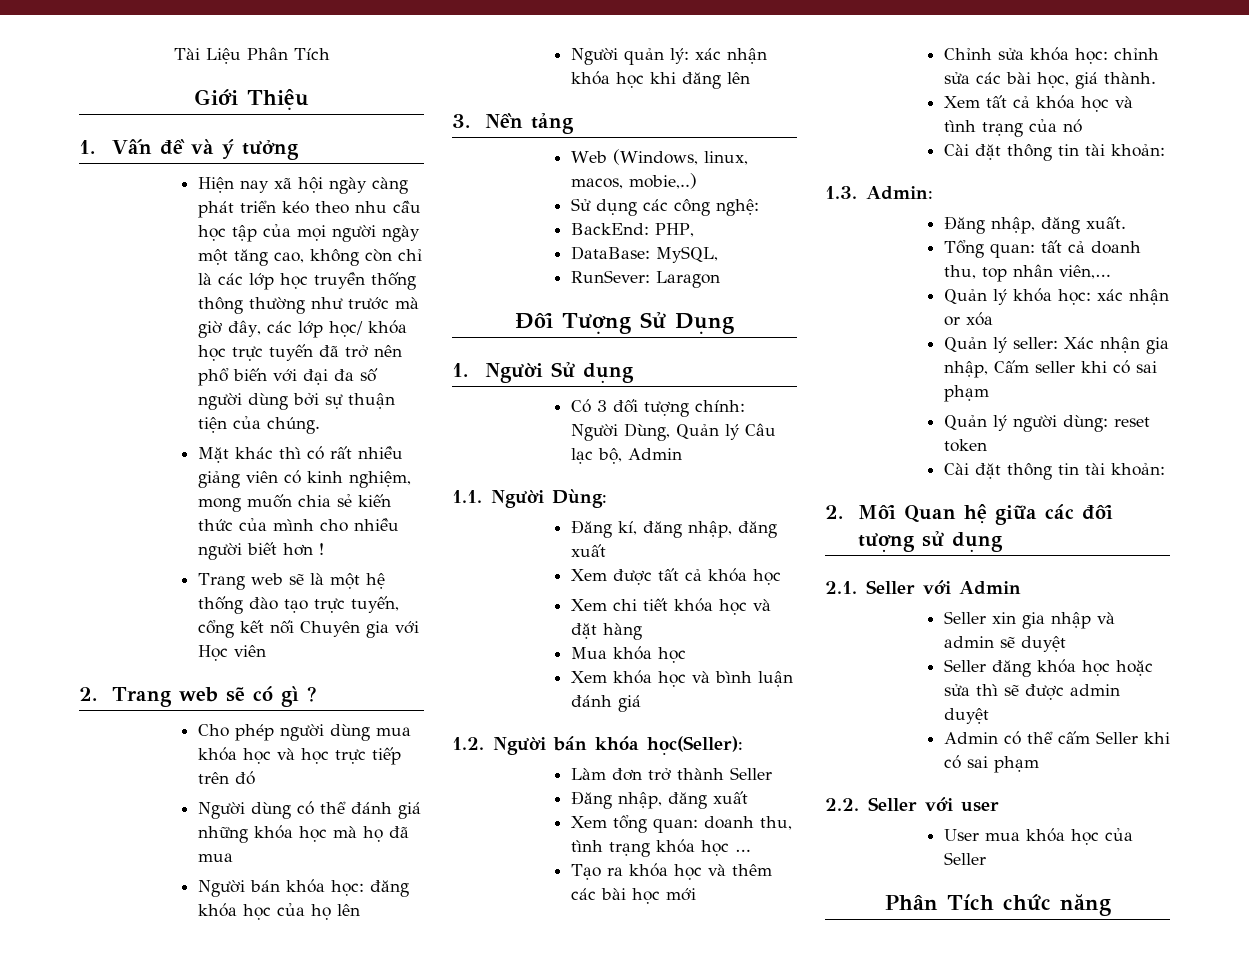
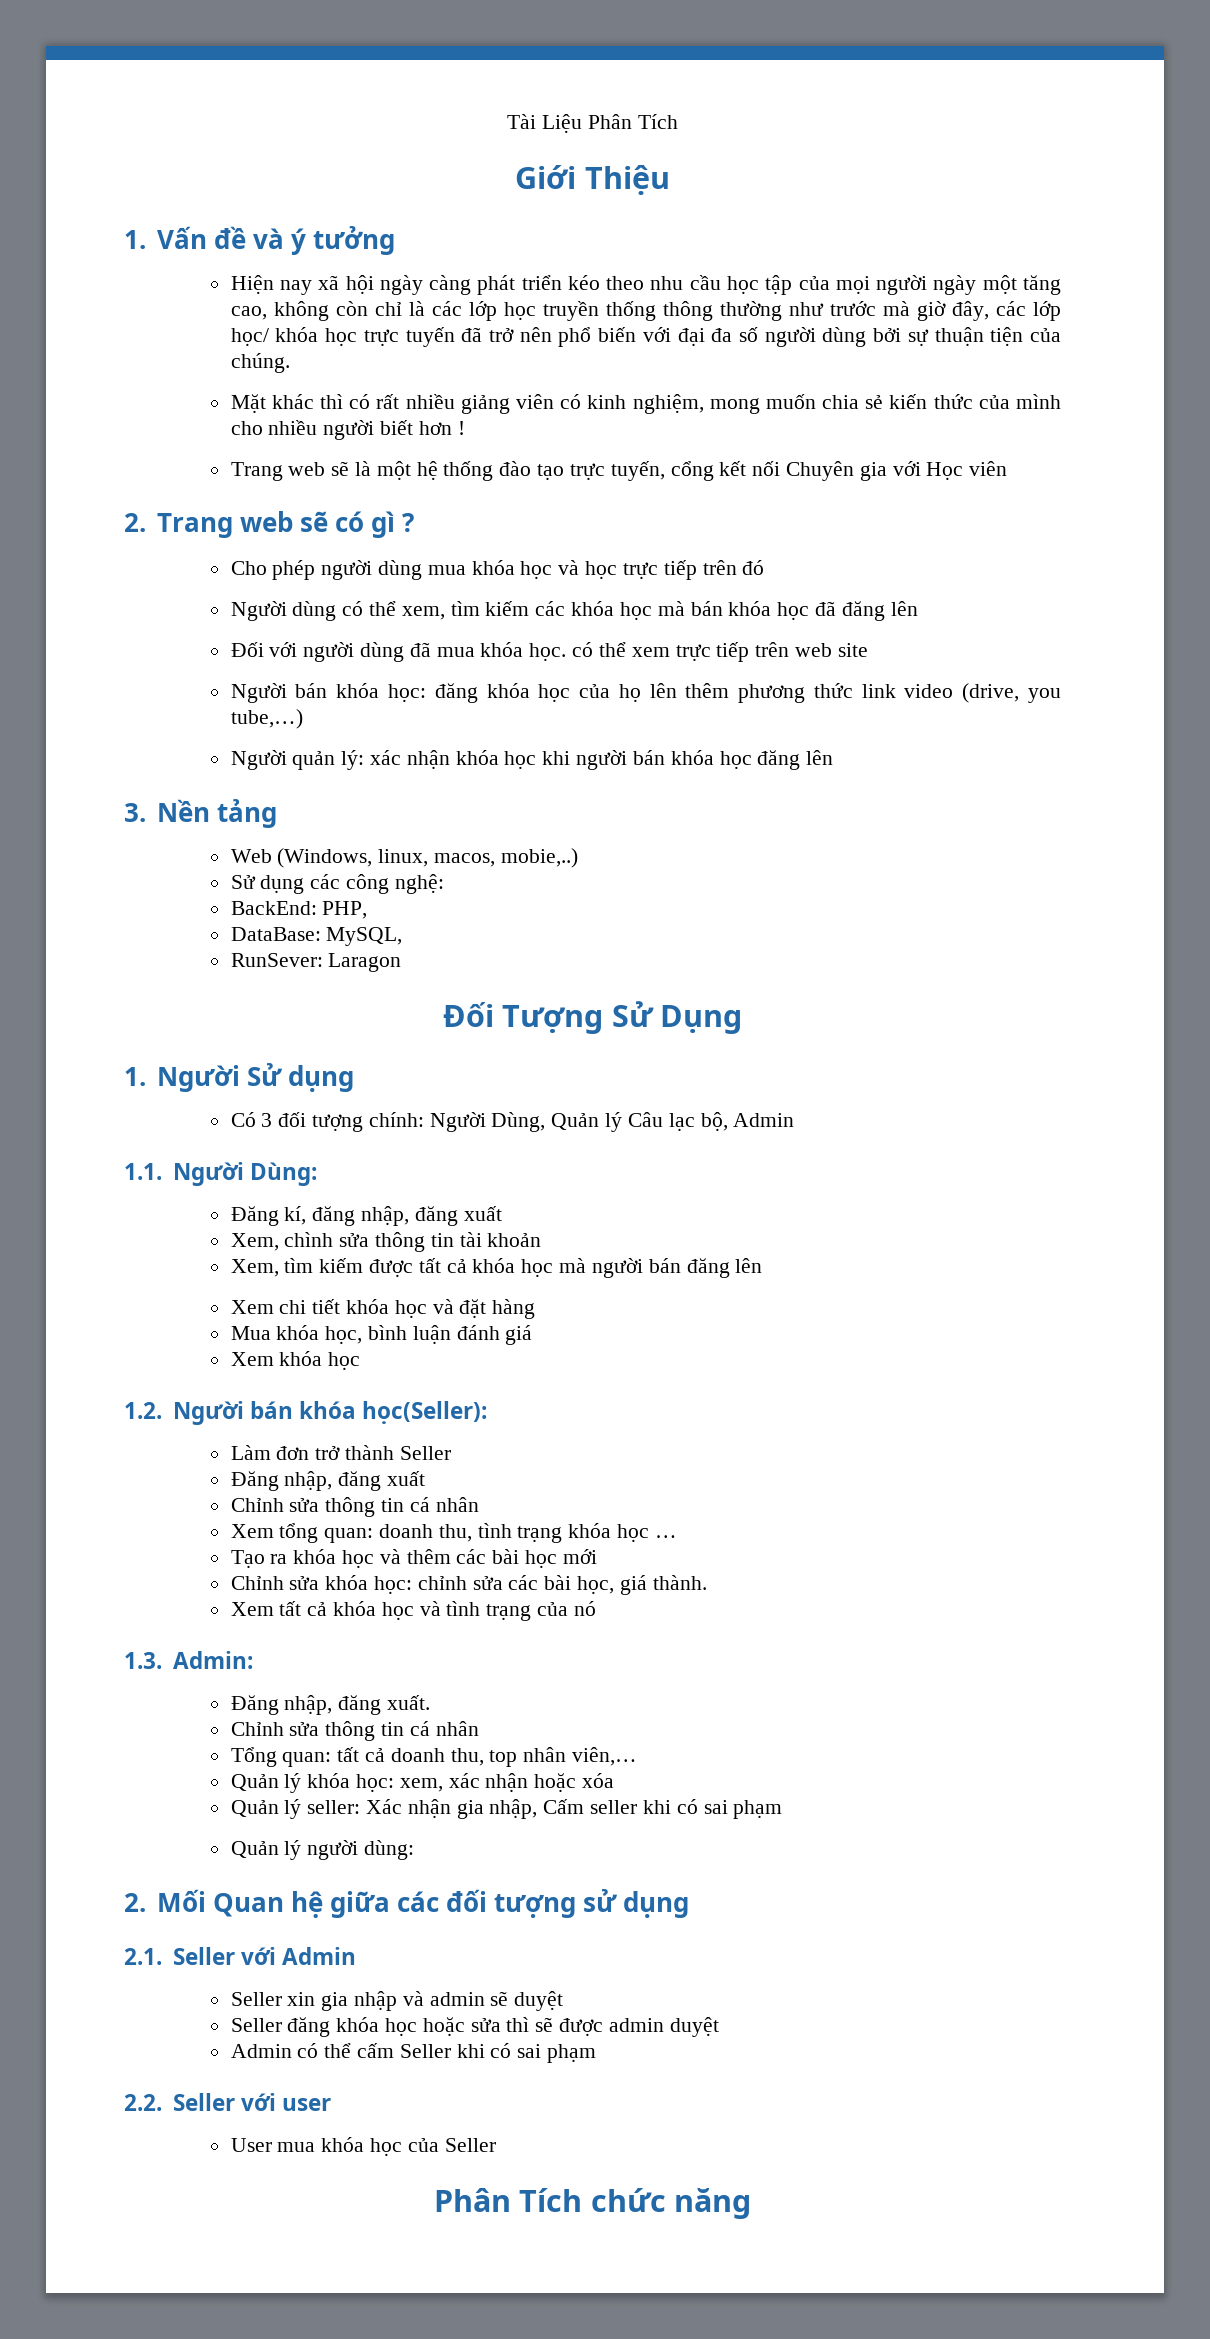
- Người dùng có thể đánh giá những khóa học mà họ đã mua
+ Người dùng có thể xem, tìm kiếm các khóa học mà bán khóa học đã đăng lên
+ Đối với người dùng đã mua khóa học. có thể xem trực tiếp trên web site
- Người bán khóa học: đăng khóa học của họ lên
+ Người bán khóa học: đăng khóa học của họ lên thêm phương thức link video (drive, you tube,…)
- Người quản lý: xác nhận khóa học khi đăng lên
+ Người quản lý: xác nhận khóa học khi người bán khóa học đăng lên
- Xem được tất cả khóa học
+ Xem, chình sửa thông tin tài khoản
+ Xem, tìm kiếm được tất cả khóa học mà người bán đăng lên
- Mua khóa học
- Xem khóa học và bình luận đánh giá
+ Mua khóa học, bình luận đánh giá
+ Xem khóa học
  Đăng nhập, đăng xuất
+ Chỉnh sửa thông tin cá nhân
  Xem tất cả khóa học và tình trạng của nó
- Cài đặt thông tin tài khoản:
  Đăng nhập, đăng xuất.
+ Chỉnh sửa thông tin cá nhân
- Quản lý khóa học: xác nhận or xóa
+ Quản lý khóa học: xem, xác nhận hoặc xóa
- Quản lý người dùng: reset token
- Cài đặt thông tin tài khoản:
+ Quản lý người dùng:

